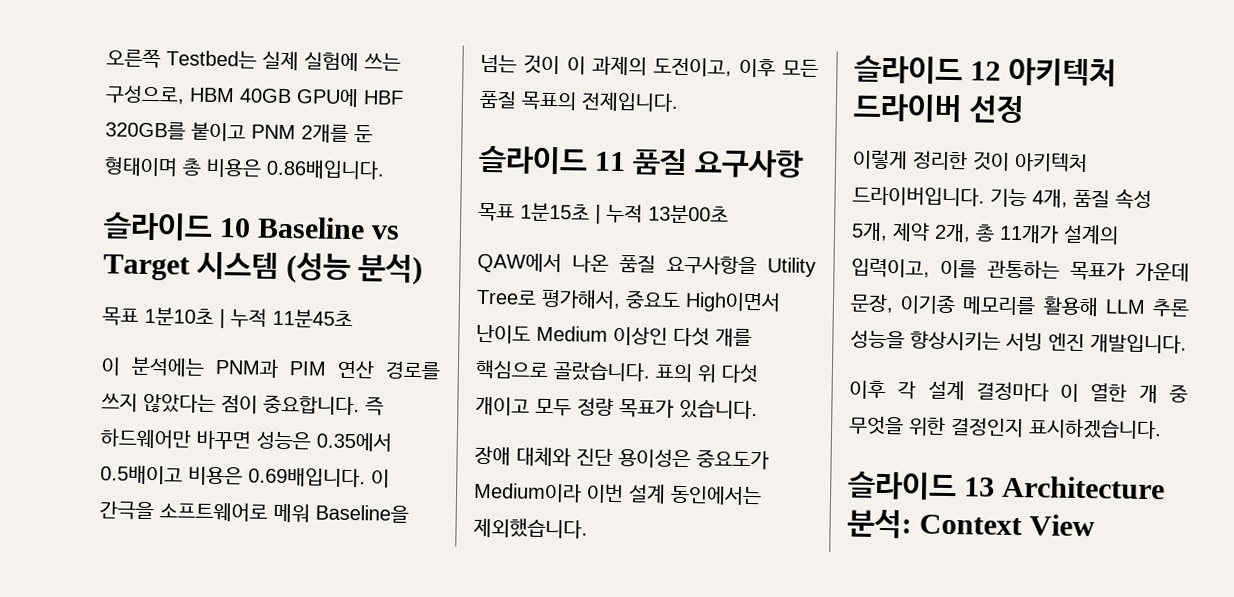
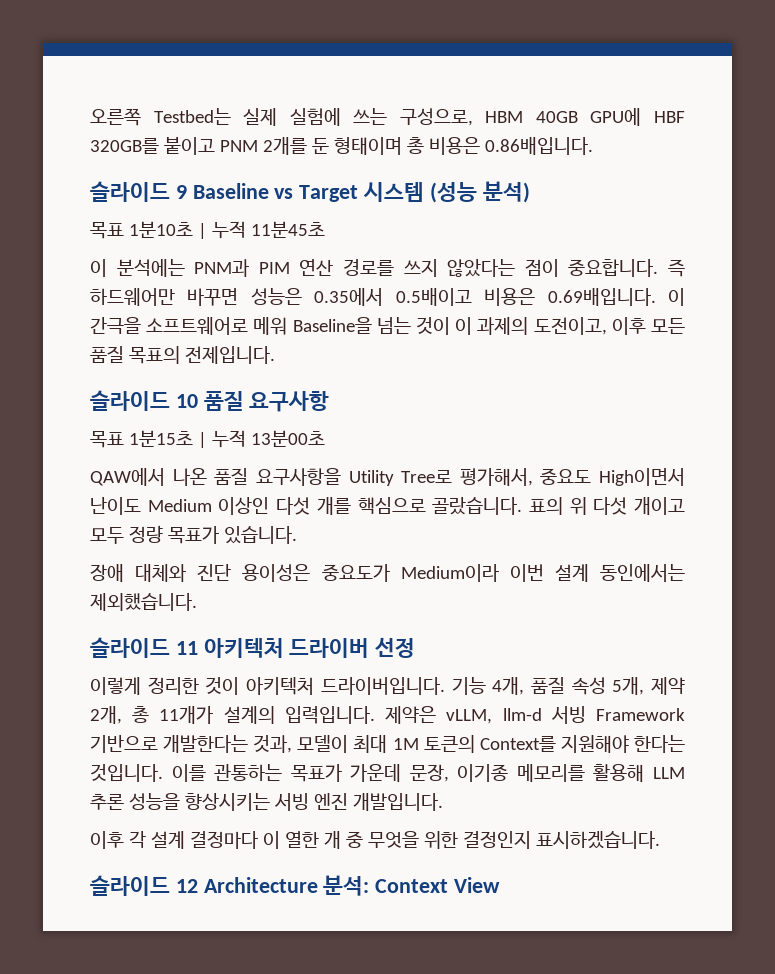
- 슬라이드 10 Baseline vs Target 시스템 (성능 분석)
+ 슬라이드 9 Baseline vs Target 시스템 (성능 분석)
- 슬라이드 11 품질 요구사항
+ 슬라이드 10 품질 요구사항
- 슬라이드 12 아키텍처 드라이버 선정
+ 슬라이드 11 아키텍처 드라이버 선정
- 기능 4개, 품질 속성 5개, 제약 2개, 총 11개가 설계의 입력이고, 이를 관통하는 목표가 가운데 문장, 이기종 메모리를 활용해 LLM 추론 성능을 향상시키는 서빙 엔진 개발입니다.
+ 기능 4개, 품질 속성 5개, 제약 2개, 총 11개가 설계의 입력입니다. 제약은 vLLM, llm-d 서빙 Framework 기반으로 개발한다는 것과, 모델이 최대 1M 토큰의 Context를 지원해야 한다는 것입니다. 이를 관통하는 목표가 가운데 문장, 이기종 메모리를 활용해 LLM 추론 성능을 향상시키는 서빙 엔진 개발입니다.
- 슬라이드 13 Architecture 분석: Context View
+ 슬라이드 12 Architecture 분석: Context View

